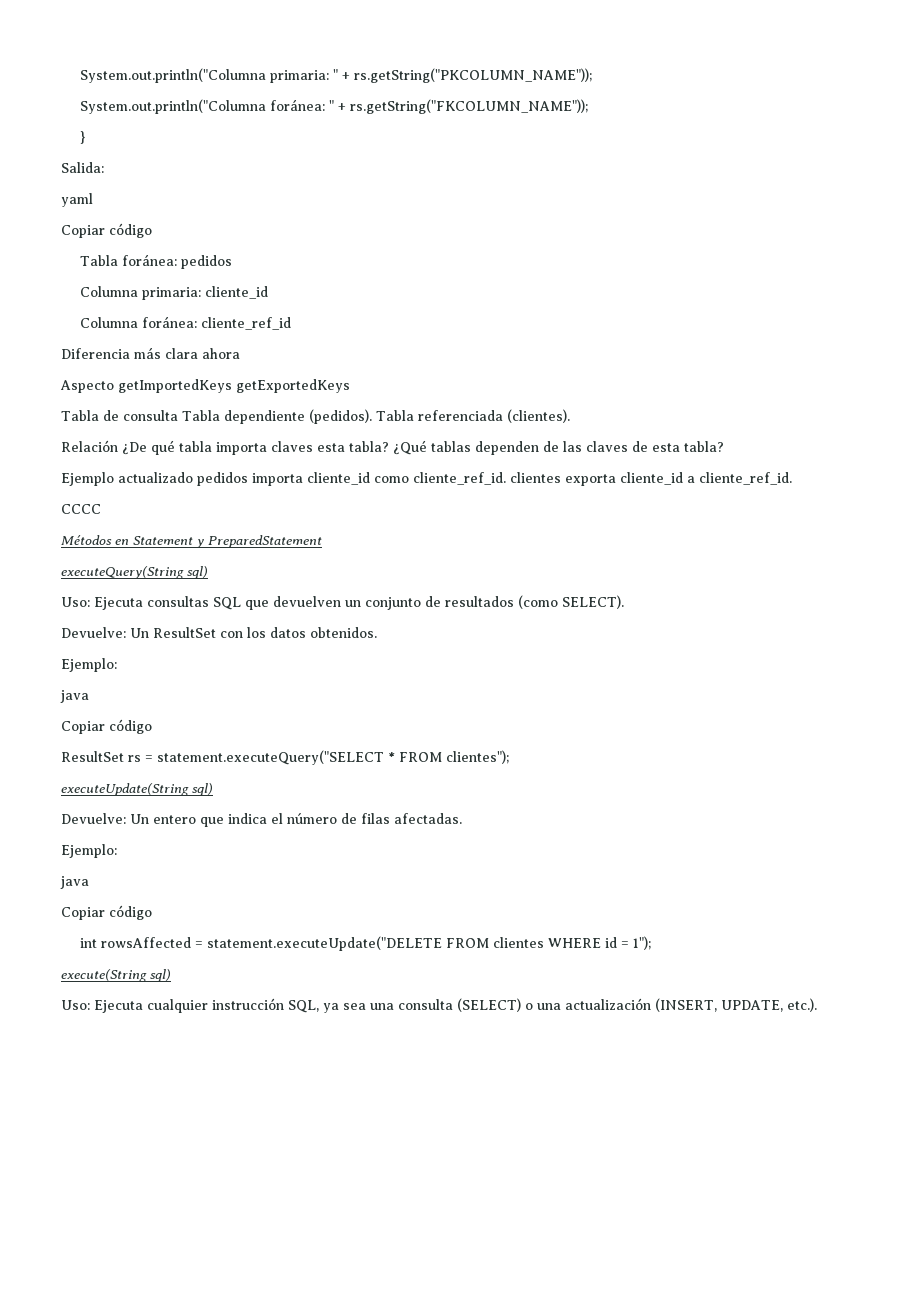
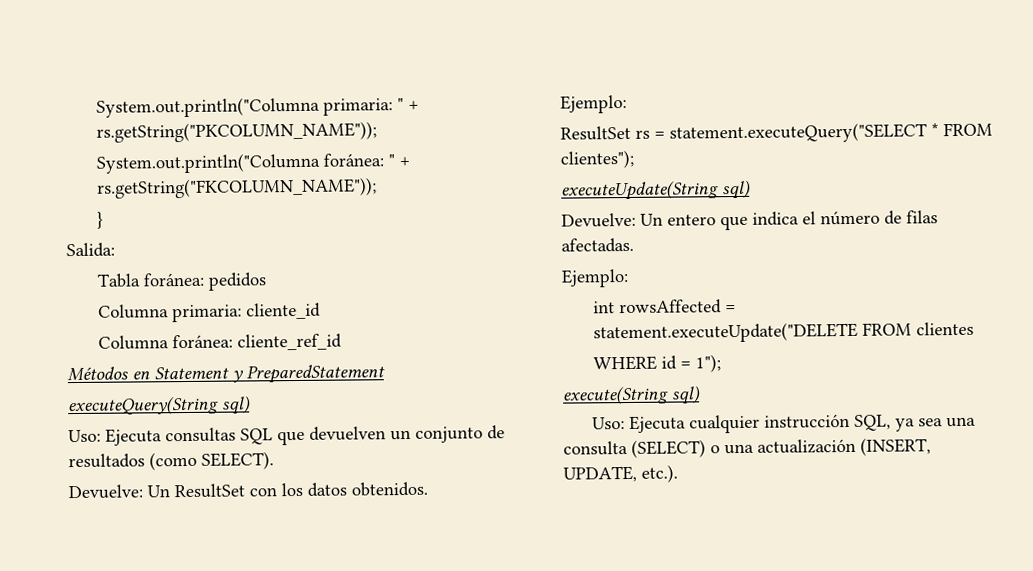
- yaml
- Copiar código
- Diferencia más clara ahora
- Aspecto getImportedKeys getExportedKeys
- Tabla de consulta Tabla dependiente (pedidos). Tabla referenciada (clientes).
- Relación ¿De qué tabla importa claves esta tabla? ¿Qué tablas dependen de las claves de esta tabla?
- Ejemplo actualizado pedidos importa cliente_id como cliente_ref_id. clientes exporta cliente_id a cliente_ref_id.
- CCCC
  Devuelve: Un ResultSet con los datos obtenidos.
  Ejemplo:
- java
- Copiar código
  Devuelve: Un entero que indica el número de filas afectadas.
  Ejemplo:
- java
- Copiar código
- int rowsAffected = statement.executeUpdate("DELETE FROM clientes WHERE id = 1");
+ int rowsAffected = statement.executeUpdate("DELETE FROM clientes
+ WHERE id = 1");

